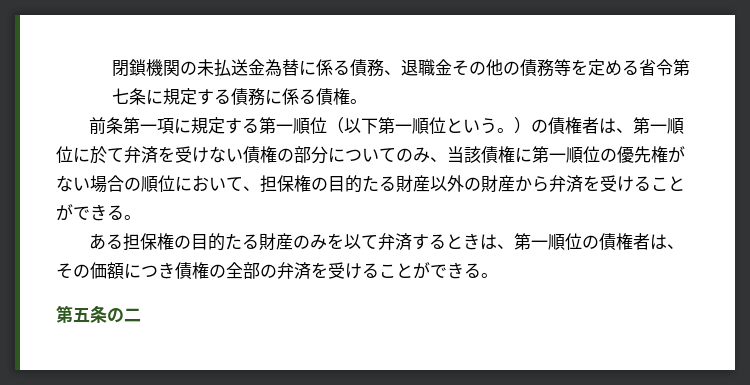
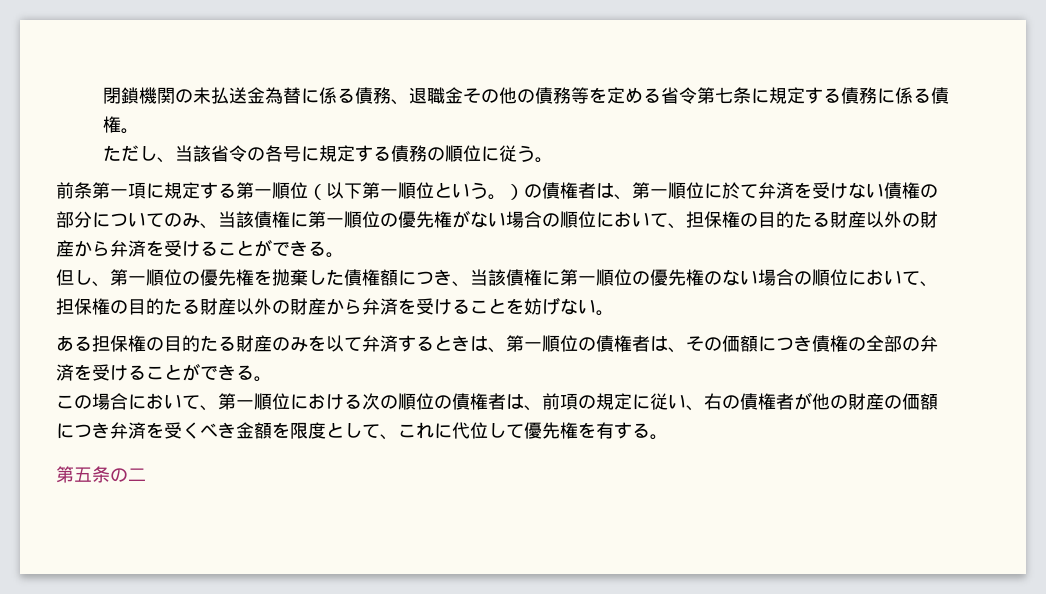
+ ただし、当該省令の各号に規定する債務の順位に従う。
+ 但し、第一順位の優先権を抛棄した債権額につき、当該債権に第一順位の優先権のない場合の順位において、担保権の目的たる財産以外の財産から弁済を受けることを妨げない。
+ この場合において、第一順位における次の順位の債権者は、前項の規定に従い、右の債権者が他の財産の価額につき弁済を受くべき金額を限度として、これに代位して優先権を有する。

